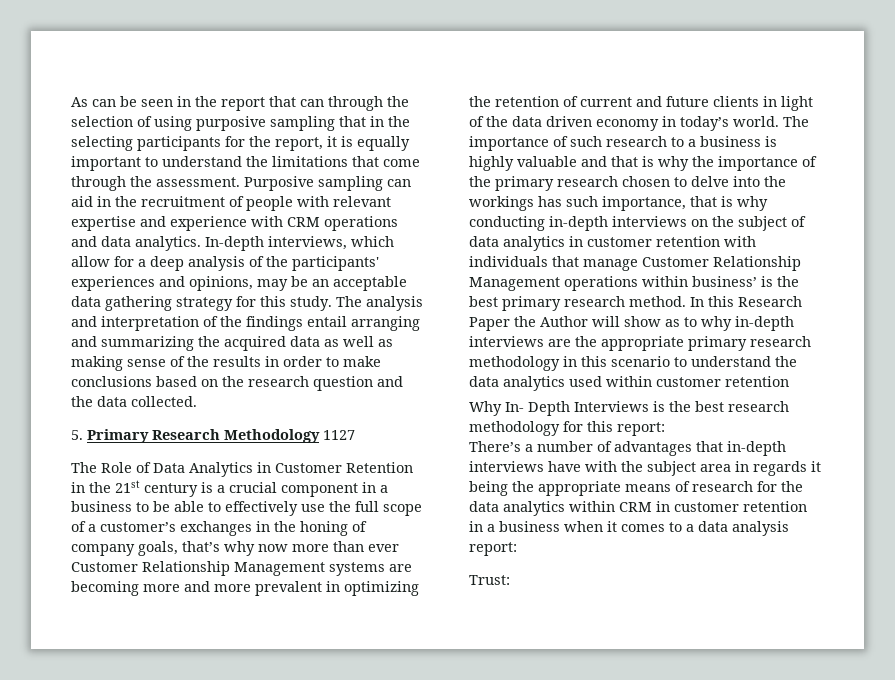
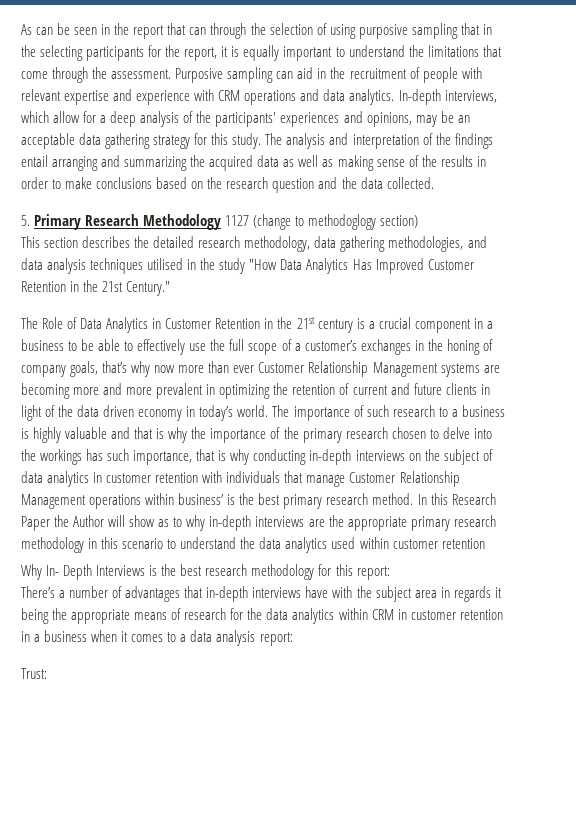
- 5. Primary Research Methodology 1127
+ 5. Primary Research Methodology 1127 (change to methodoglogy section)
+ This section describes the detailed research methodology, data gathering methodologies, and data analysis techniques utilised in the study "How Data Analytics Has Improved Customer Retention in the 21st Century."

